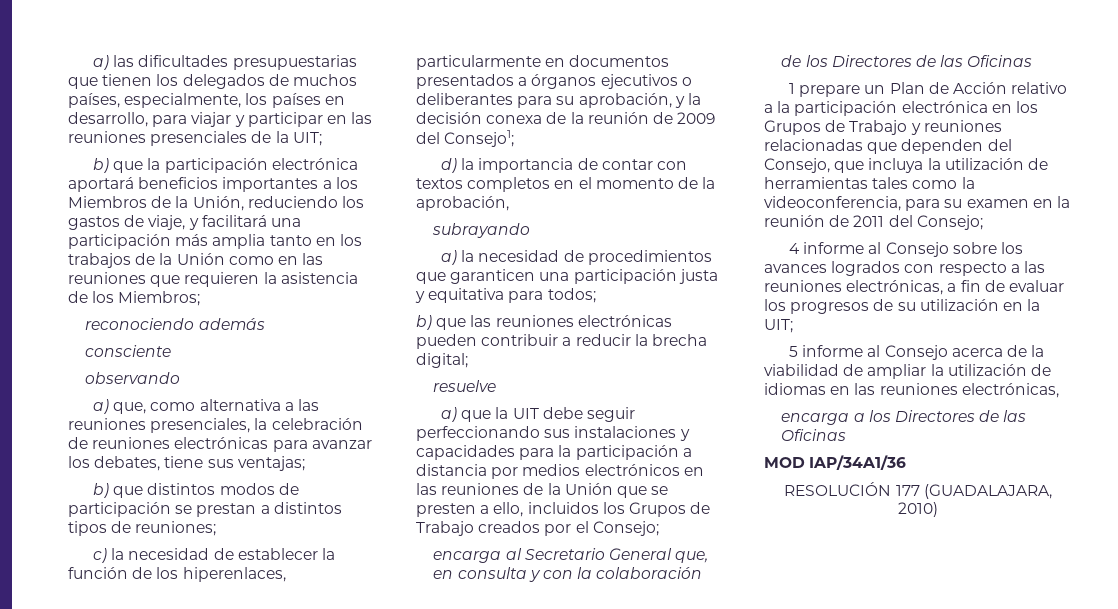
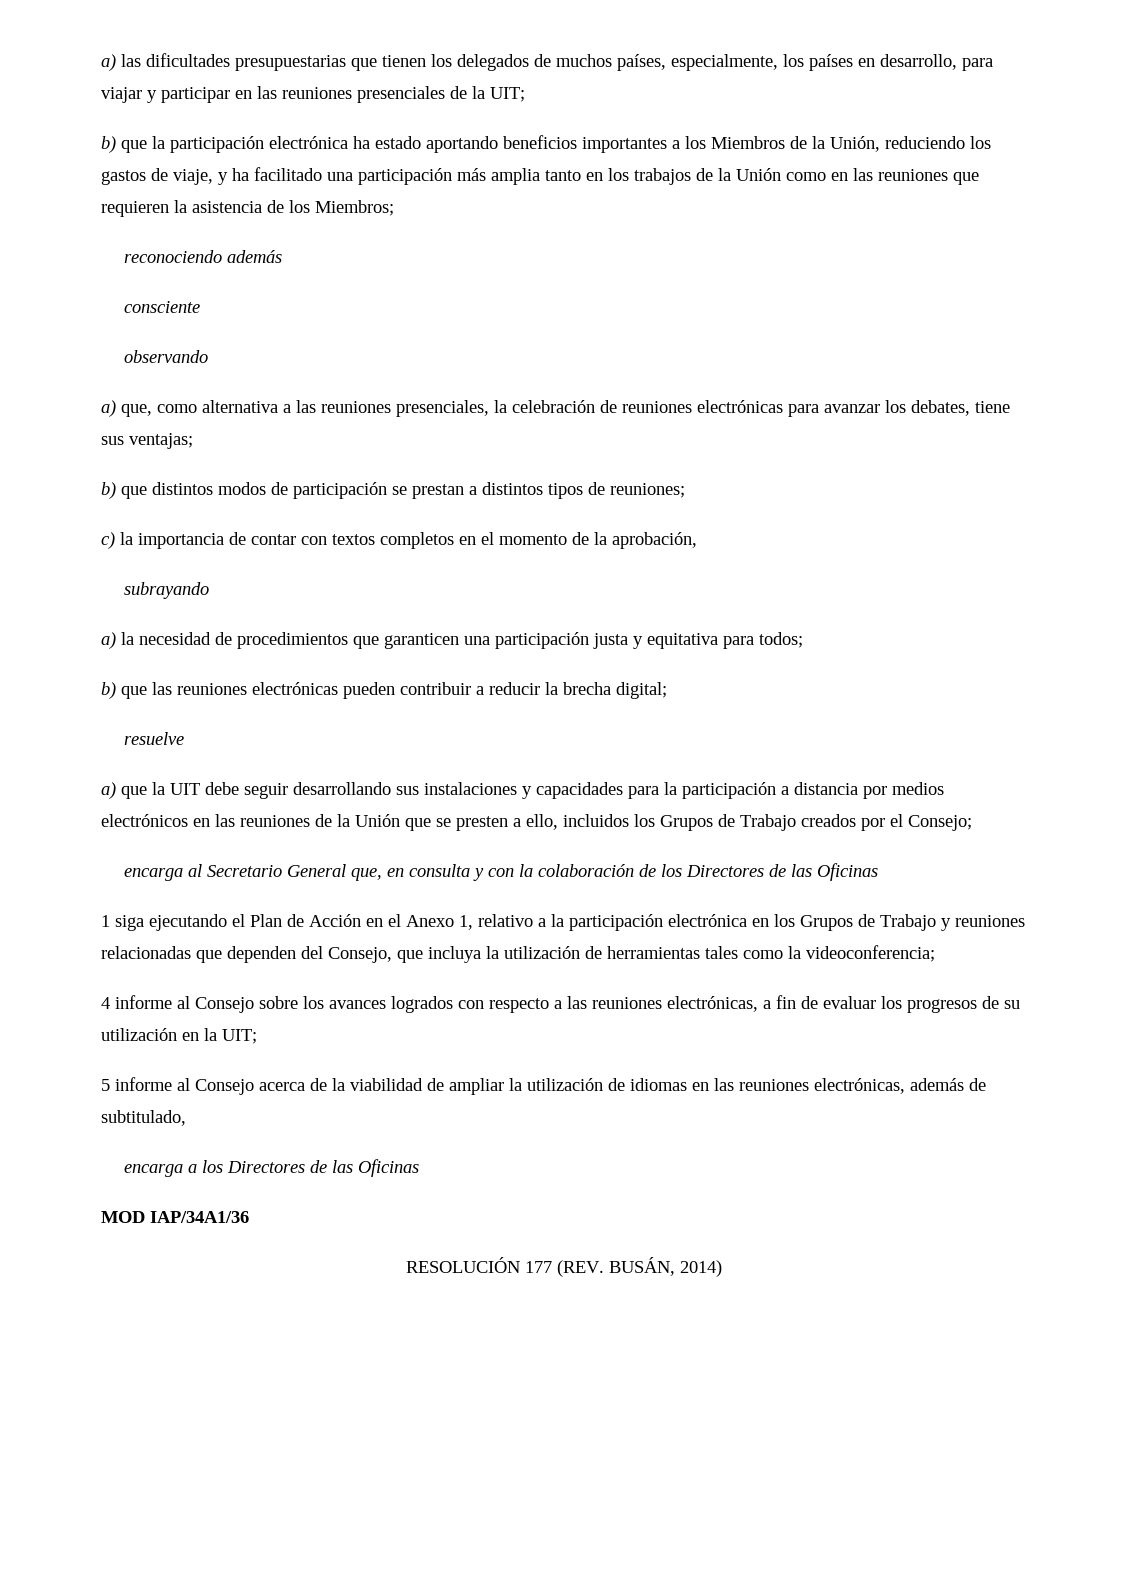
- b) que la participación electrónica aportará beneficios importantes a los Miembros de la Unión, reduciendo los gastos de viaje, y facilitará una participación más amplia tanto en los trabajos de la Unión como en las reuniones que requieren la asistencia de los Miembros;
+ b) que la participación electrónica ha estado aportando beneficios importantes a los Miembros de la Unión, reduciendo los gastos de viaje, y ha facilitado una participación más amplia tanto en los trabajos de la Unión como en las reuniones que requieren la asistencia de los Miembros;
- c) la necesidad de establecer la función de los hiperenlaces, particularmente en documentos presentados a órganos ejecutivos o deliberantes para su aprobación, y la decisión conexa de la reunión de 2009 del Consejo1;
- d) la importancia de contar con textos completos en el momento de la aprobación,
+ c) la importancia de contar con textos completos en el momento de la aprobación,
- a) que la UIT debe seguir perfeccionando sus instalaciones y capacidades para la participación a distancia por medios electrónicos en las reuniones de la Unión que se presten a ello, incluidos los Grupos de Trabajo creados por el Consejo;
+ a) que la UIT debe seguir desarrollando sus instalaciones y capacidades para la participación a distancia por medios electrónicos en las reuniones de la Unión que se presten a ello, incluidos los Grupos de Trabajo creados por el Consejo;
- 1 prepare un Plan de Acción relativo a la participación electrónica en los Grupos de Trabajo y reuniones relacionadas que dependen del Consejo, que incluya la utilización de herramientas tales como la videoconferencia, para su examen en la reunión de 2011 del Consejo;
+ 1 siga ejecutando el Plan de Acción en el Anexo 1, relativo a la participación electrónica en los Grupos de Trabajo y reuniones relacionadas que dependen del Consejo, que incluya la utilización de herramientas tales como la videoconferencia;
- 5 informe al Consejo acerca de la viabilidad de ampliar la utilización de idiomas en las reuniones electrónicas,
+ 5 informe al Consejo acerca de la viabilidad de ampliar la utilización de idiomas en las reuniones electrónicas, además de subtitulado,
- RESOLUCIÓN 177 (GUADALAJARA, 2010)
+ RESOLUCIÓN 177 (REV. BUSÁN, 2014)

